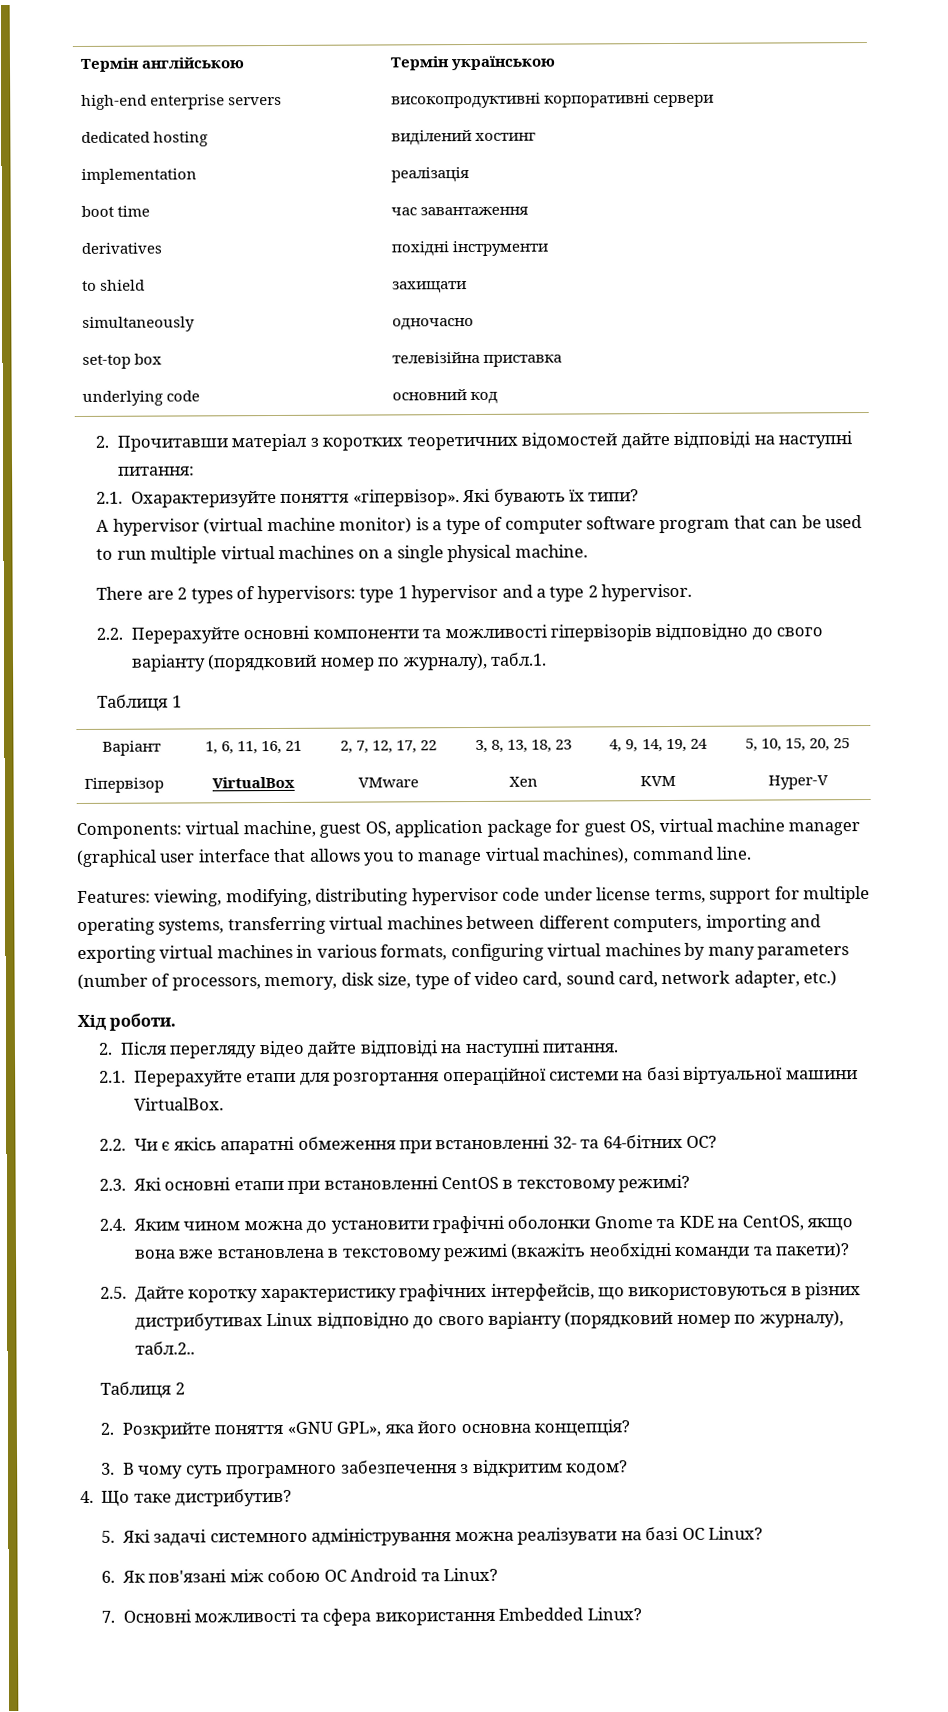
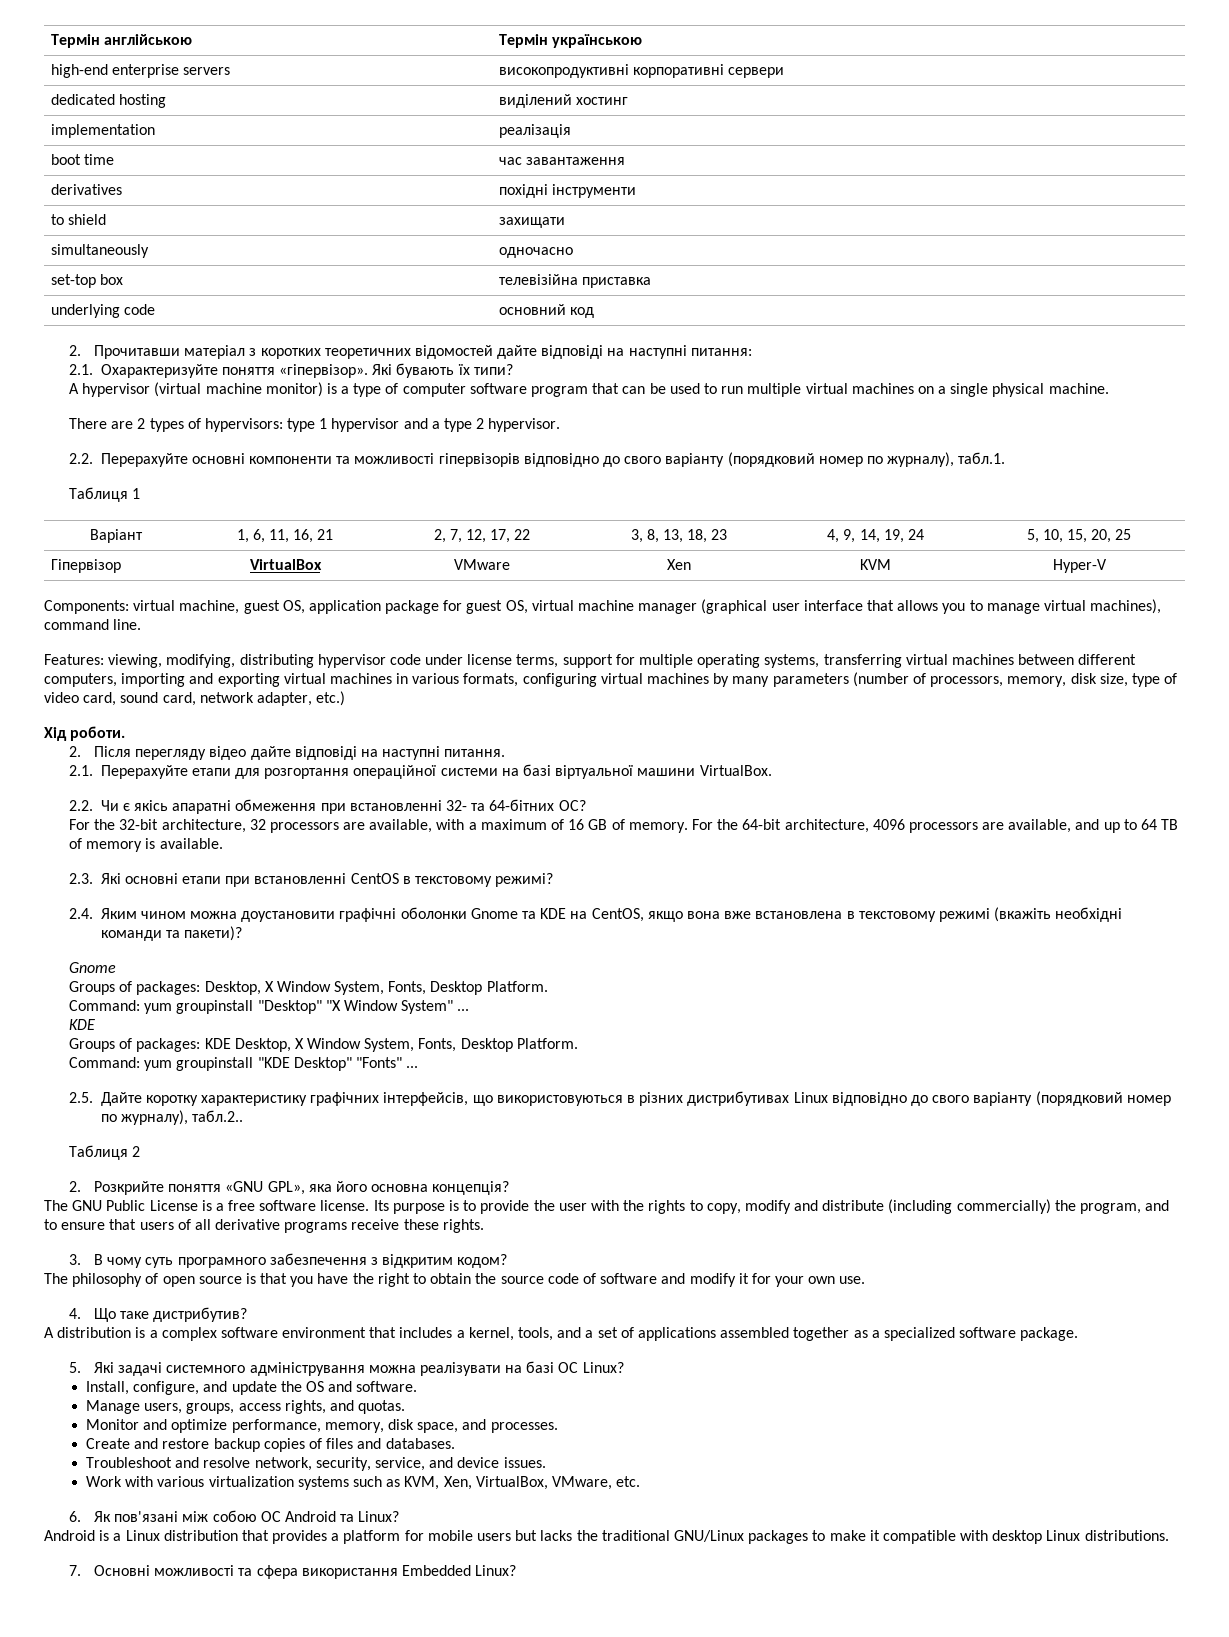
+ For the 32-bit architecture, 32 processors are available, with a maximum of 16 GB of memory. For the 64-bit architecture, 4096 processors are available, and up to 64 TB of memory is available.
- 2.4. Яким чином можна до установити графічні оболонки Gnome та KDE на CentOS, якщо вона вже встановлена в текстовому режимі (вкажіть необхідні команди та пакети)?
+ 2.4. Яким чином можна доустановити графічні оболонки Gnome та KDE на CentOS, якщо вона вже встановлена в текстовому режимі (вкажіть необхідні команди та пакети)?
+ Gnome
+ Groups of packages: Desktop, X Window System, Fonts, Desktop Platform.
+ Command: yum groupinstall "Desktop" "X Window System" ...
+ KDE
+ Groups of packages: KDE Desktop, X Window System, Fonts, Desktop Platform.
+ Command: yum groupinstall "KDE Desktop" "Fonts" ...
+ The GNU Public License is a free software license. Its purpose is to provide the user with the rights to copy, modify and distribute (including commercially) the program, and to ensure that users of all derivative programs receive these rights.
+ The philosophy of open source is that you have the right to obtain the source code of software and modify it for your own use.
  4. Що таке дистрибутив?
+ A distribution is a complex software environment that includes a kernel, tools, and a set of applications assembled together as a specialized software package.
+ Install, configure, and update the OS and software.
+ Manage users, groups, access rights, and quotas.
+ Monitor and optimize performance, memory, disk space, and processes.
+ Create and restore backup copies of files and databases.
+ Troubleshoot and resolve network, security, service, and device issues.
+ Work with various virtualization systems such as KVM, Xen, VirtualBox, VMware, etc.
+ Android is a Linux distribution that provides a platform for mobile users but lacks the traditional GNU/Linux packages to make it compatible with desktop Linux distributions.

